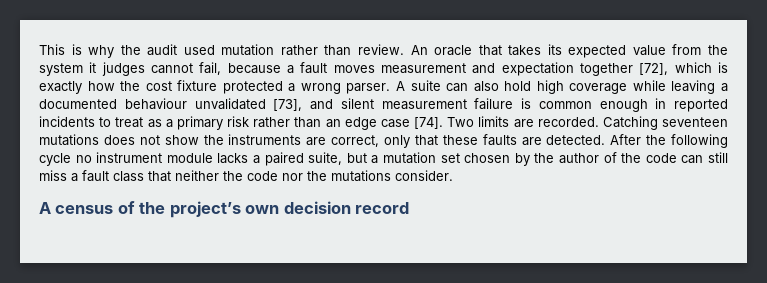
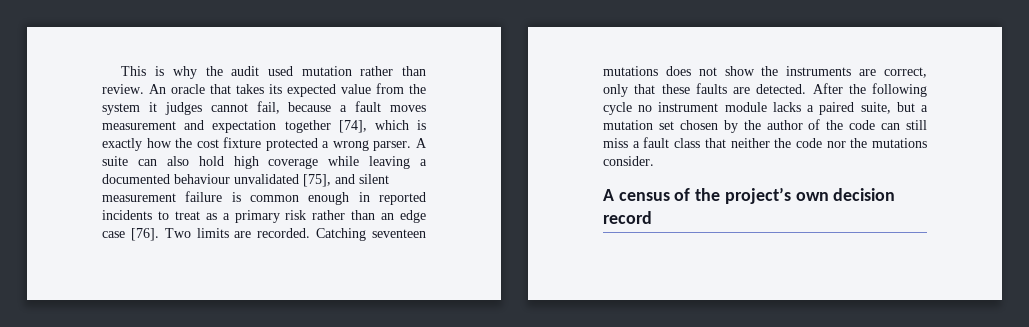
- An oracle that takes its expected value from the system it judges cannot fail, because a fault moves measurement and expectation together [72], which is exactly how the cost fixture protected a wrong parser.
+ An oracle that takes its expected value from the system it judges cannot fail, because a fault moves measurement and expectation together [74], which is exactly how the cost fixture protected a wrong parser.
- A suite can also hold high coverage while leaving a documented behaviour unvalidated [73], and silent measurement failure is common enough in reported incidents to treat as a primary risk rather than an edge case [74].
+ A suite can also hold high coverage while leaving a documented behaviour unvalidated [75], and silent measurement failure is common enough in reported incidents to treat as a primary risk rather than an edge case [76].

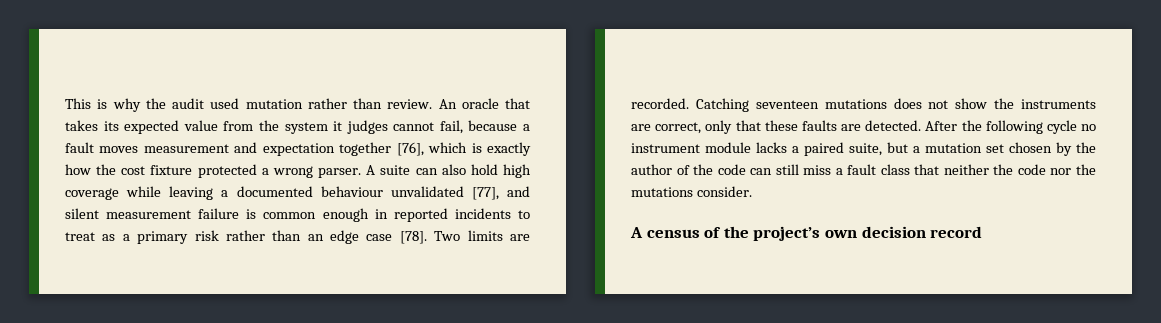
- An oracle that takes its expected value from the system it judges cannot fail, because a fault moves measurement and expectation together [74], which is exactly how the cost fixture protected a wrong parser.
+ An oracle that takes its expected value from the system it judges cannot fail, because a fault moves measurement and expectation together [76], which is exactly how the cost fixture protected a wrong parser.
- A suite can also hold high coverage while leaving a documented behaviour unvalidated [75], and silent measurement failure is common enough in reported incidents to treat as a primary risk rather than an edge case [76].
+ A suite can also hold high coverage while leaving a documented behaviour unvalidated [77], and silent measurement failure is common enough in reported incidents to treat as a primary risk rather than an edge case [78].

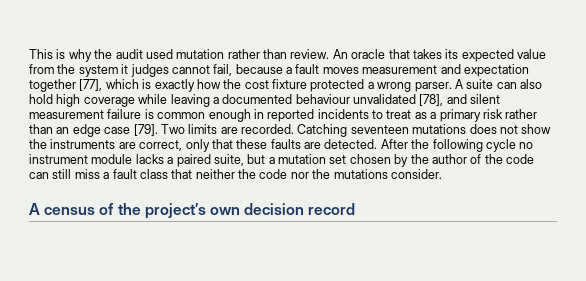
- An oracle that takes its expected value from the system it judges cannot fail, because a fault moves measurement and expectation together [76], which is exactly how the cost fixture protected a wrong parser.
+ An oracle that takes its expected value from the system it judges cannot fail, because a fault moves measurement and expectation together [77], which is exactly how the cost fixture protected a wrong parser.
- A suite can also hold high coverage while leaving a documented behaviour unvalidated [77], and silent measurement failure is common enough in reported incidents to treat as a primary risk rather than an edge case [78].
+ A suite can also hold high coverage while leaving a documented behaviour unvalidated [78], and silent measurement failure is common enough in reported incidents to treat as a primary risk rather than an edge case [79].

